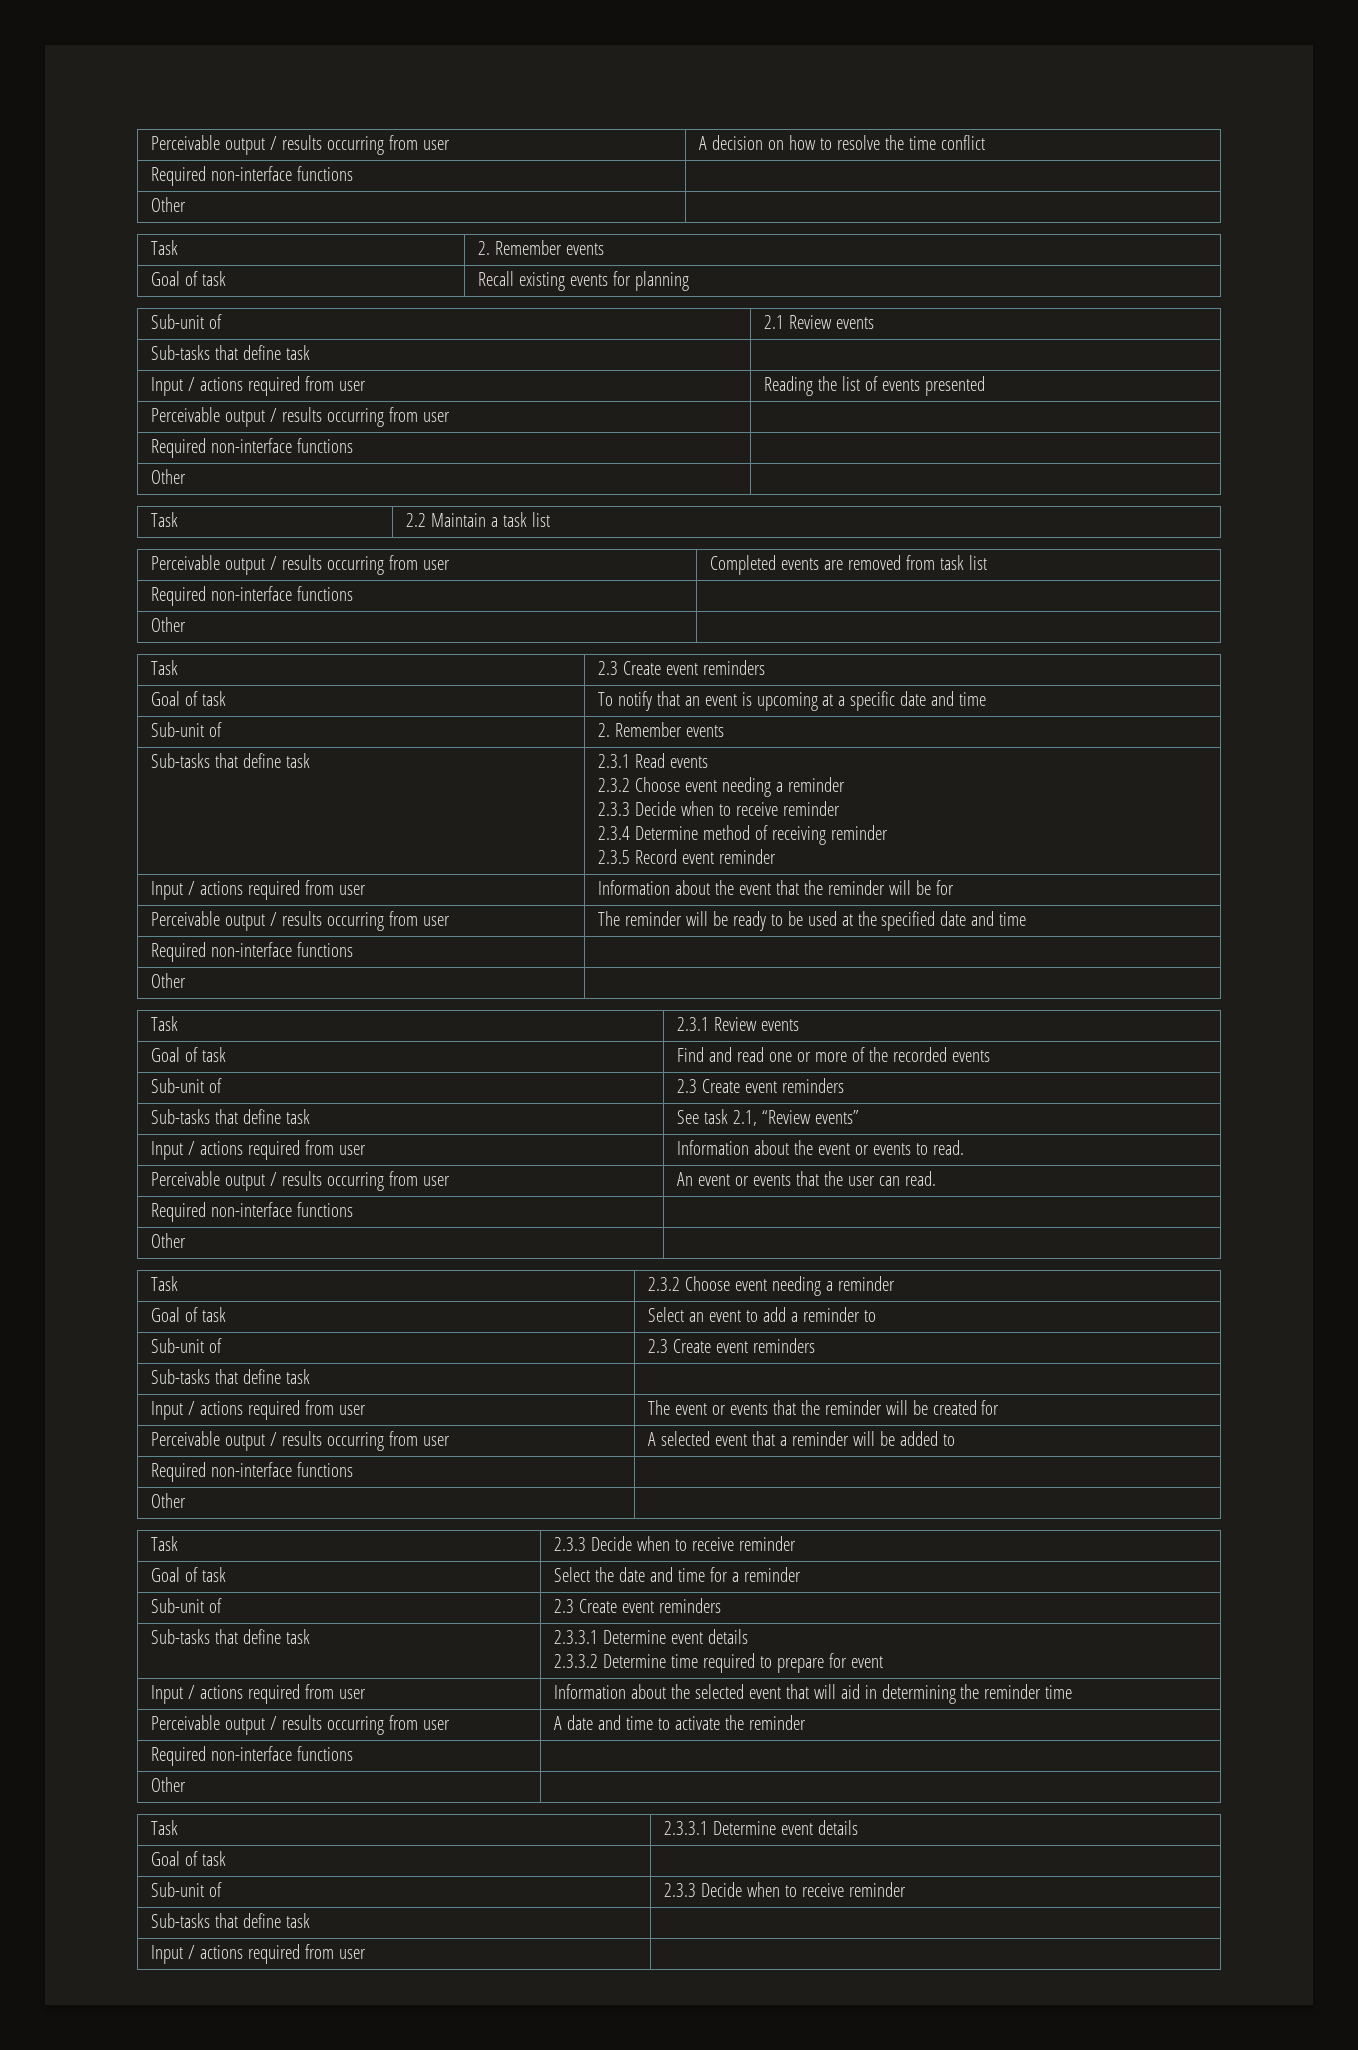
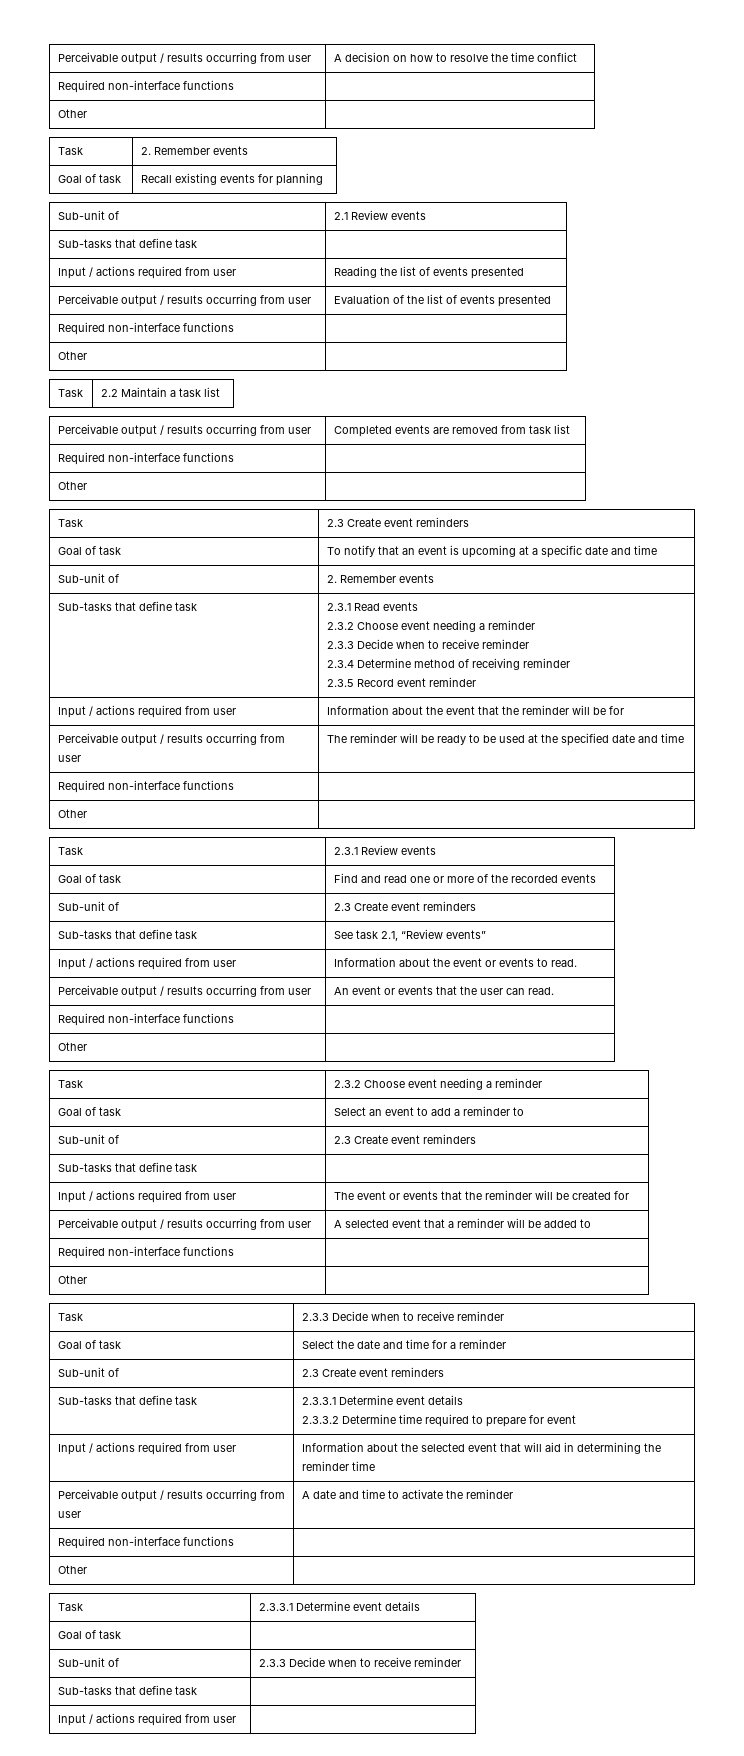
  Input / actions required from user | Reading the list of events presented
- Perceivable output / results occurring from user |
+ Perceivable output / results occurring from user | Evaluation of the list of events presented

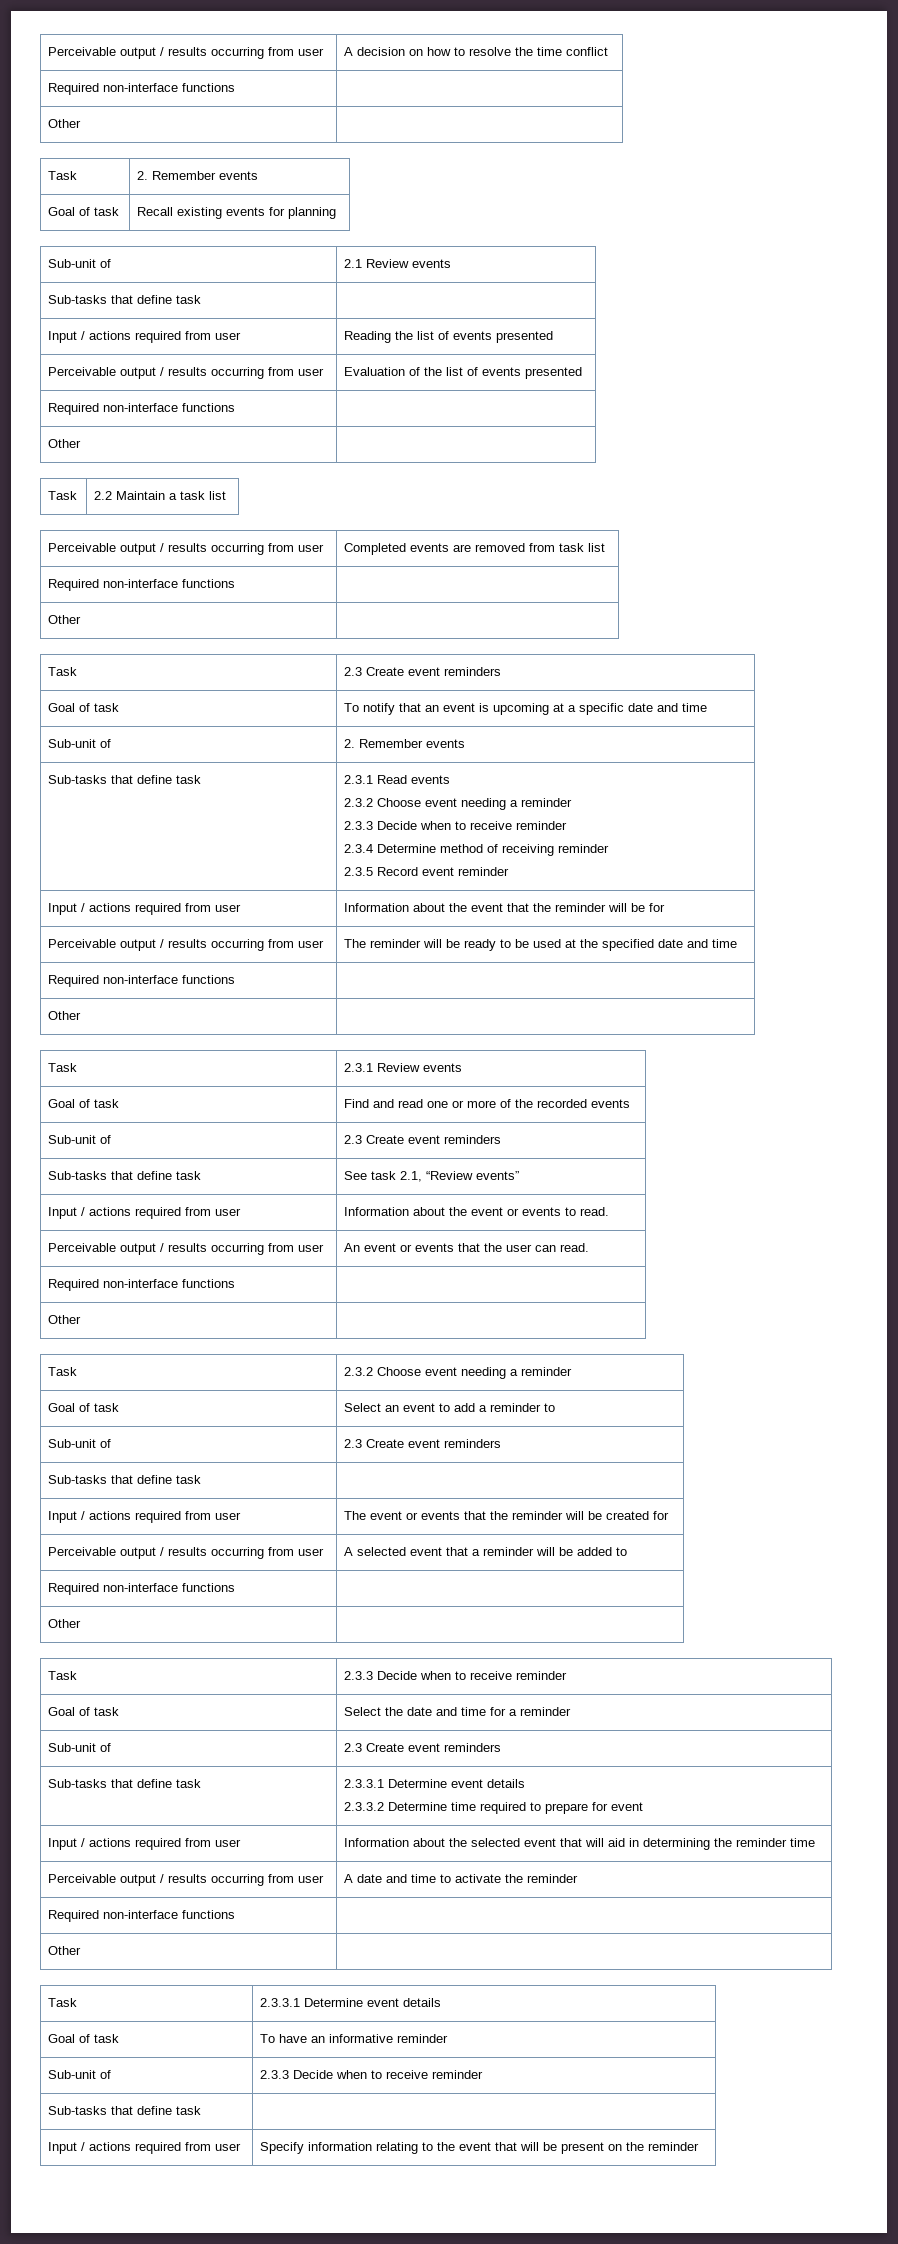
  Task | 2.3.3.1 Determine event details
- Goal of task |
+ Goal of task | To have an informative reminder
  Sub-unit of | 2.3.3 Decide when to receive reminder
  Sub-tasks that define task |
- Input / actions required from user |
+ Input / actions required from user | Specify information relating to the event that will be present on the reminder

